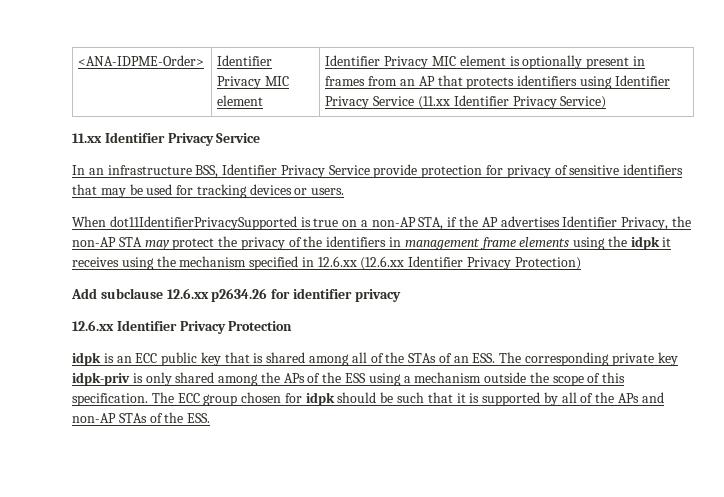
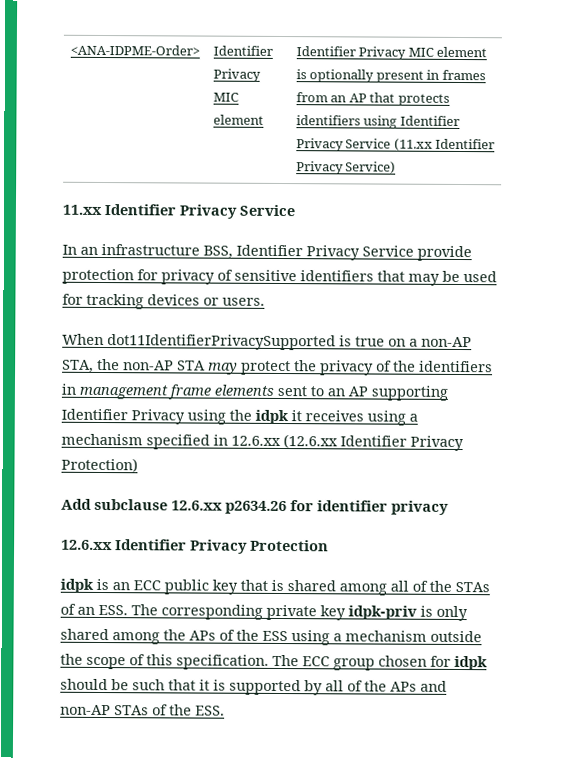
- When dot11IdentifierPrivacySupported is true on a non-AP STA, if the AP advertises Identifier Privacy, the non-AP STA may protect the privacy of the identifiers in management frame elements using the idpk it receives using the mechanism specified in 12.6.xx (12.6.xx Identifier Privacy Protection)
+ When dot11IdentifierPrivacySupported is true on a non-AP STA, the non-AP STA may protect the privacy of the identifiers in management frame elements sent to an AP supporting Identifier Privacy using the idpk it receives using a mechanism specified in 12.6.xx (12.6.xx Identifier Privacy Protection)

